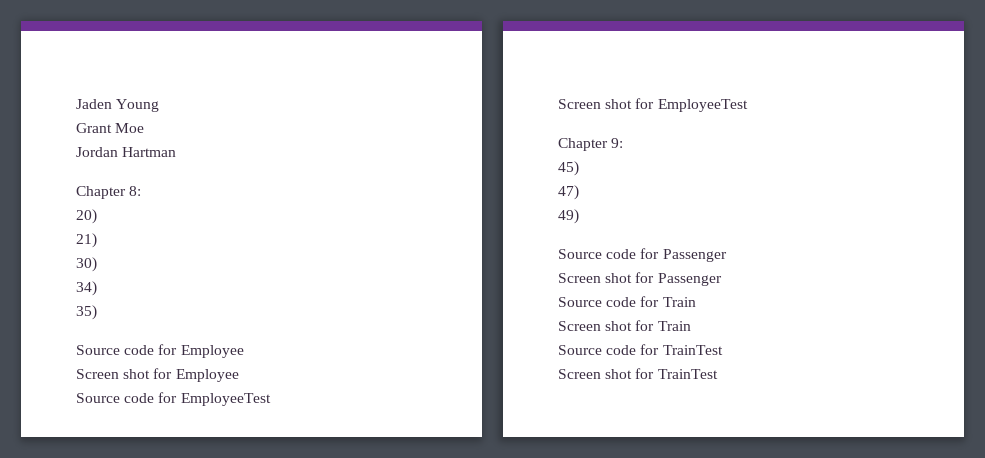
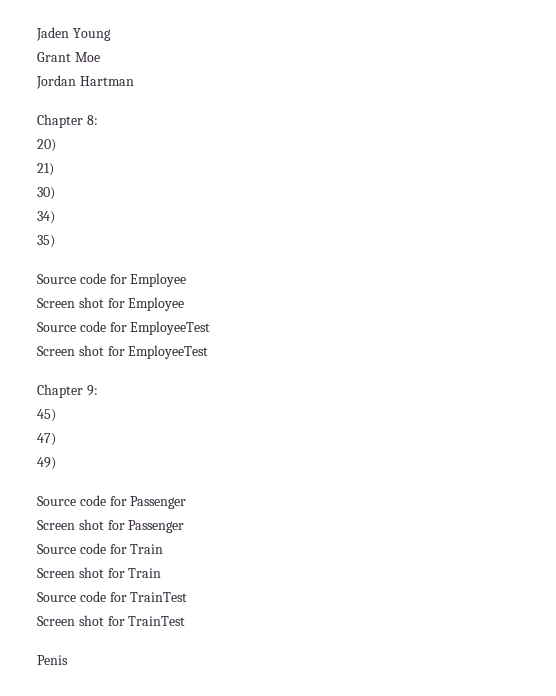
+ Penis

